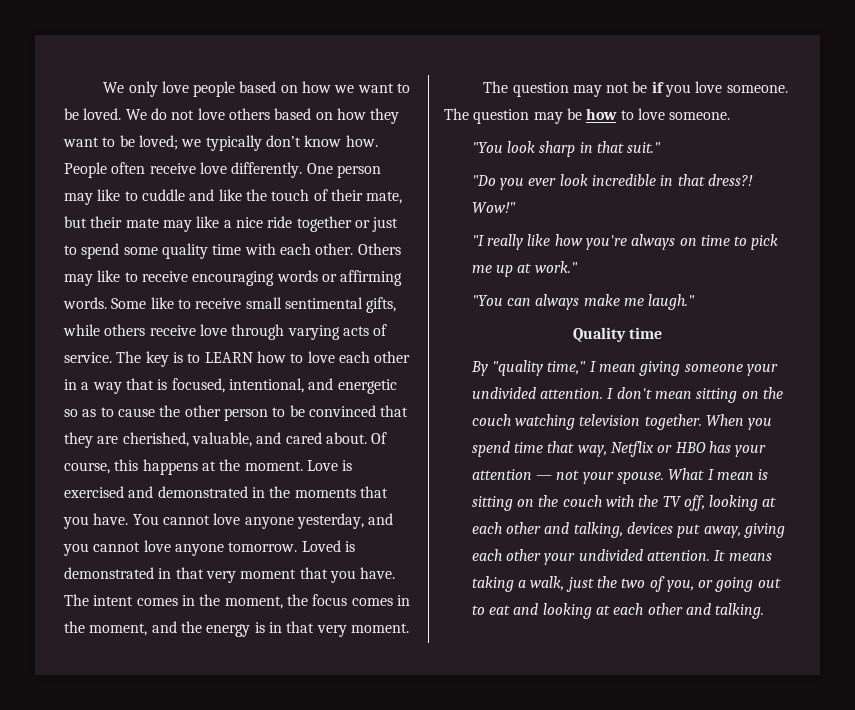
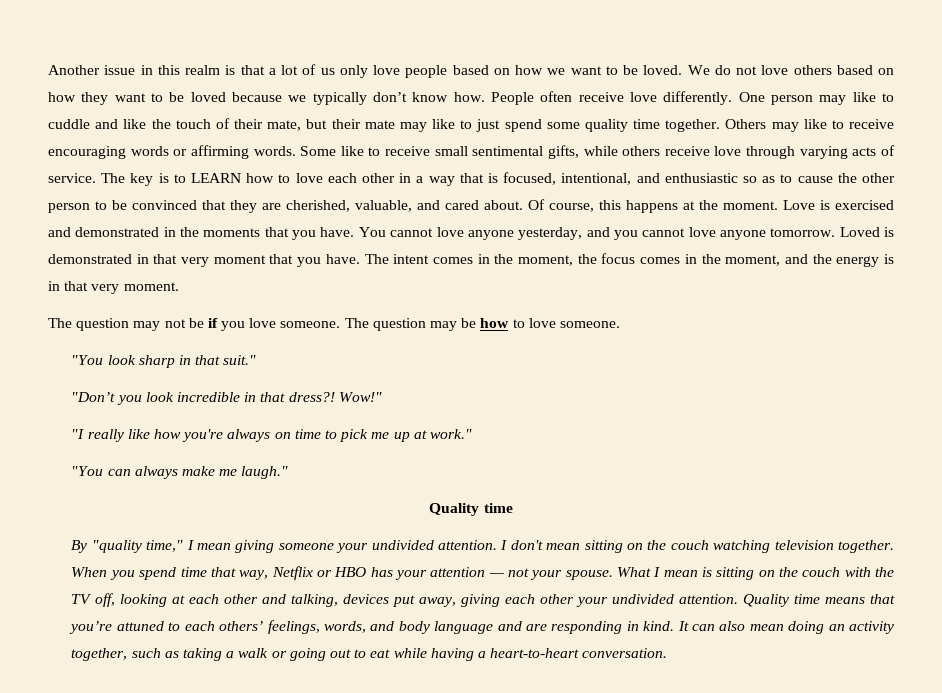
- We only love people based on how we want to be loved.
+ Another issue in this realm is that a lot of us only love people based on how we want to be loved.
- We do not love others based on how they want to be loved; we typically don’t know how.
+ We do not love others based on how they want to be loved because we typically don’t know how.
- One person may like to cuddle and like the touch of their mate, but their mate may like a nice ride together or just to spend some quality time with each other.
+ One person may like to cuddle and like the touch of their mate, but their mate may like to just spend some quality time together.
- The key is to LEARN how to love each other in a way that is focused, intentional, and energetic so as to cause the other person to be convinced that they are cherished, valuable, and cared about.
+ The key is to LEARN how to love each other in a way that is focused, intentional, and enthusiastic so as to cause the other person to be convinced that they are cherished, valuable, and cared about.
- "Do you ever look incredible in that dress?!
+ "Don’t you look incredible in that dress?!
- It means taking a walk, just the two of you, or going out to eat and looking at each other and talking.
+ Quality time means that you’re attuned to each others’ feelings, words, and body language and are responding in kind. It can also mean doing an activity together, such as taking a walk or going out to eat while having a heart-to-heart conversation.

